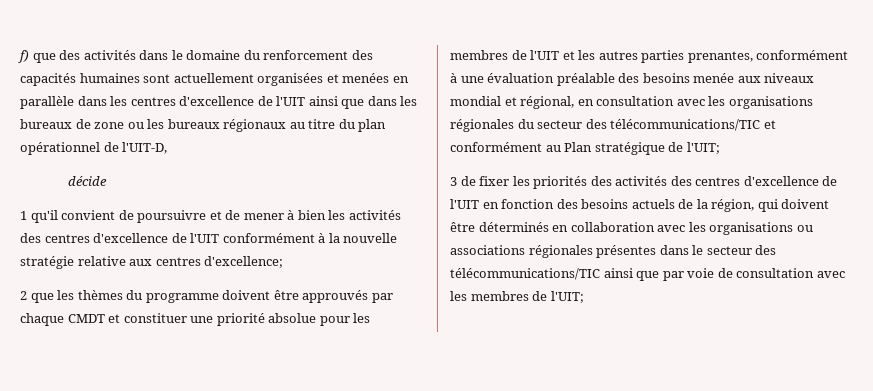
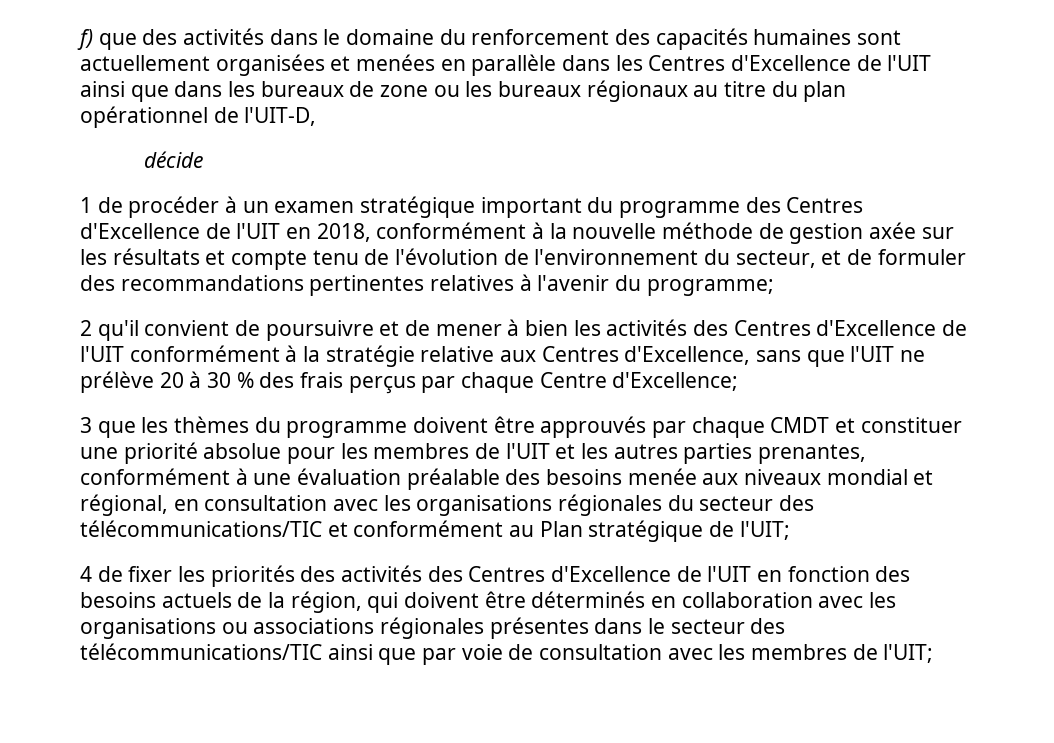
- f) que des activités dans le domaine du renforcement des capacités humaines sont actuellement organisées et menées en parallèle dans les centres d'excellence de l'UIT ainsi que dans les bureaux de zone ou les bureaux régionaux au titre du plan opérationnel de l'UIT-D,
+ f) que des activités dans le domaine du renforcement des capacités humaines sont actuellement organisées et menées en parallèle dans les Centres d'Excellence de l'UIT ainsi que dans les bureaux de zone ou les bureaux régionaux au titre du plan opérationnel de l'UIT-D,
- 1 qu'il convient de poursuivre et de mener à bien les activités des centres d'excellence de l'UIT conformément à la nouvelle stratégie relative aux centres d'excellence;
- 2 que les thèmes du programme doivent être approuvés par chaque CMDT et constituer une priorité absolue pour les membres de l'UIT et les autres parties prenantes, conformément à une évaluation préalable des besoins menée aux niveaux mondial et régional, en consultation avec les organisations régionales du secteur des télécommunications/TIC et conformément au Plan stratégique de l'UIT;
+ 1 de procéder à un examen stratégique important du programme des Centres d'Excellence de l'UIT en 2018, conformément à la nouvelle méthode de gestion axée sur les résultats et compte tenu de l'évolution de l'environnement du secteur, et de formuler des recommandations pertinentes relatives à l'avenir du programme;
+ 2 qu'il convient de poursuivre et de mener à bien les activités des Centres d'Excellence de l'UIT conformément à la stratégie relative aux Centres d'Excellence, sans que l'UIT ne prélève 20 à 30 % des frais perçus par chaque Centre d'Excellence;
+ 3 que les thèmes du programme doivent être approuvés par chaque CMDT et constituer une priorité absolue pour les membres de l'UIT et les autres parties prenantes, conformément à une évaluation préalable des besoins menée aux niveaux mondial et régional, en consultation avec les organisations régionales du secteur des télécommunications/TIC et conformément au Plan stratégique de l'UIT;
- 3 de fixer les priorités des activités des centres d'excellence de l'UIT en fonction des besoins actuels de la région, qui doivent être déterminés en collaboration avec les organisations ou associations régionales présentes dans le secteur des télécommunications/TIC ainsi que par voie de consultation avec les membres de l'UIT;
+ 4 de fixer les priorités des activités des Centres d'Excellence de l'UIT en fonction des besoins actuels de la région, qui doivent être déterminés en collaboration avec les organisations ou associations régionales présentes dans le secteur des télécommunications/TIC ainsi que par voie de consultation avec les membres de l'UIT;

